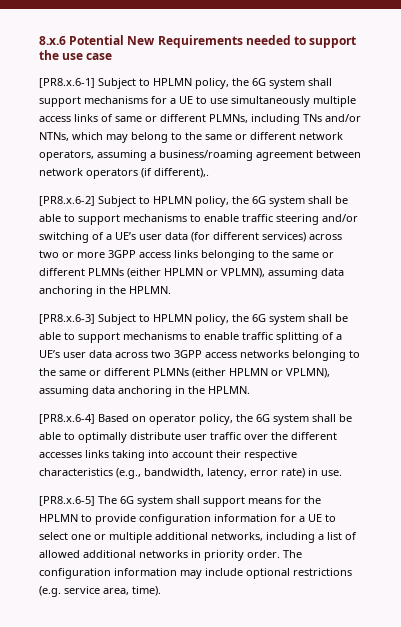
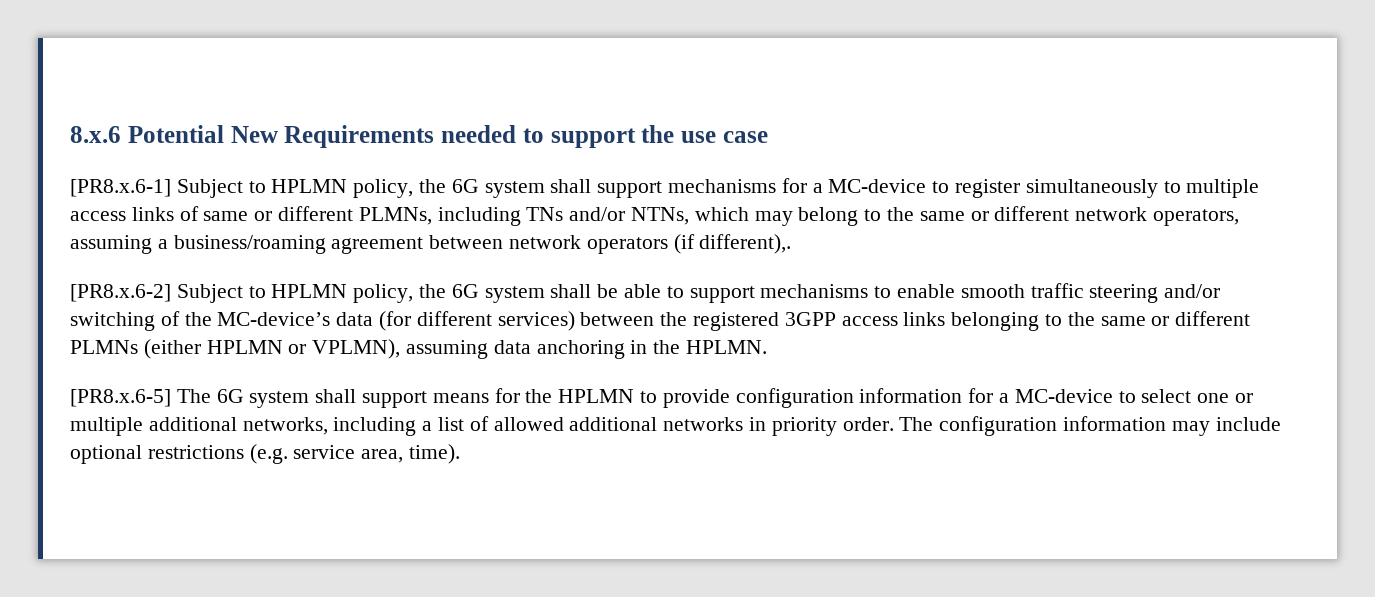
- [PR8.x.6-1] Subject to HPLMN policy, the 6G system shall support mechanisms for a UE to use simultaneously multiple access links of same or different PLMNs, including TNs and/or NTNs, which may belong to the same or different network operators, assuming a business/roaming agreement between network operators (if different),.
+ [PR8.x.6-1] Subject to HPLMN policy, the 6G system shall support mechanisms for a MC-device to register simultaneously to multiple access links of same or different PLMNs, including TNs and/or NTNs, which may belong to the same or different network operators, assuming a business/roaming agreement between network operators (if different),.
- [PR8.x.6-2] Subject to HPLMN policy, the 6G system shall be able to support mechanisms to enable traffic steering and/or switching of a UE’s user data (for different services) across two or more 3GPP access links belonging to the same or different PLMNs (either HPLMN or VPLMN), assuming data anchoring in the HPLMN.
+ [PR8.x.6-2] Subject to HPLMN policy, the 6G system shall be able to support mechanisms to enable smooth traffic steering and/or switching of the MC-device’s data (for different services) between the registered 3GPP access links belonging to the same or different PLMNs (either HPLMN or VPLMN), assuming data anchoring in the HPLMN.
- [PR8.x.6-3] Subject to HPLMN policy, the 6G system shall be able to support mechanisms to enable traffic splitting of a UE’s user data across two 3GPP access networks belonging to the same or different PLMNs (either HPLMN or VPLMN), assuming data anchoring in the HPLMN.
- [PR8.x.6-4] Based on operator policy, the 6G system shall be able to optimally distribute user traffic over the different accesses links taking into account their respective characteristics (e.g., bandwidth, latency, error rate) in use.
- [PR8.x.6-5] The 6G system shall support means for the HPLMN to provide configuration information for a UE to select one or multiple additional networks, including a list of allowed additional networks in priority order.
+ [PR8.x.6-5] The 6G system shall support means for the HPLMN to provide configuration information for a MC-device to select one or multiple additional networks, including a list of allowed additional networks in priority order.

